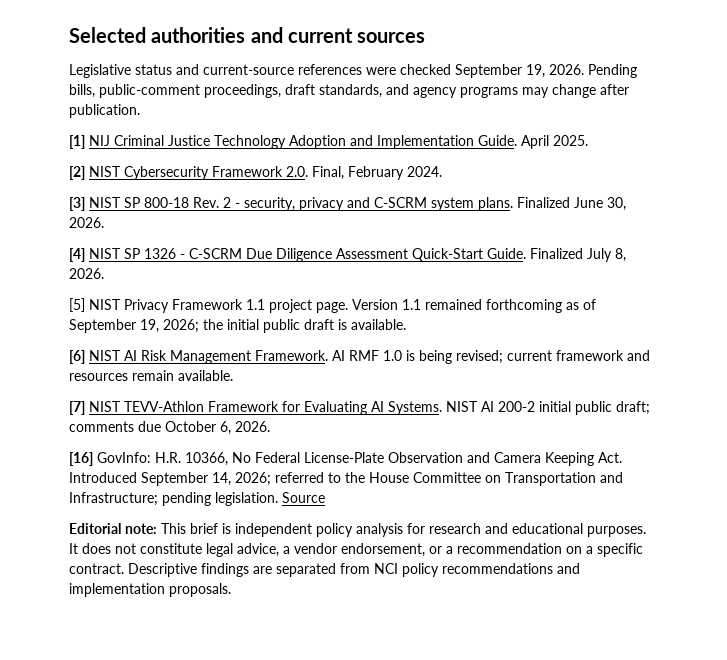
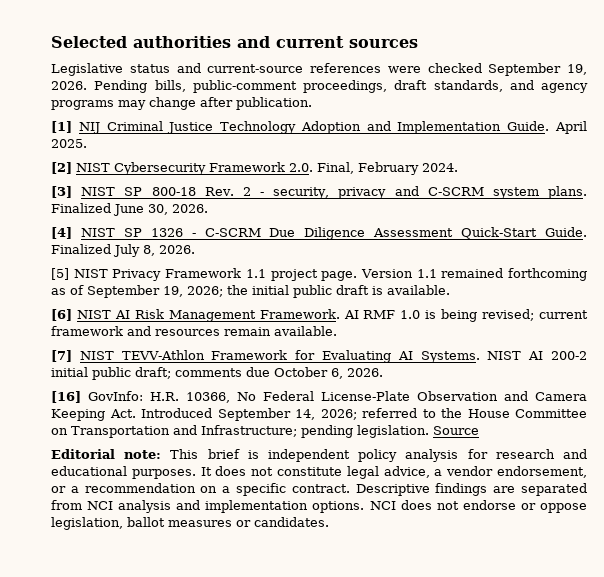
- Descriptive findings are separated from NCI policy recommendations and implementation proposals.
+ Descriptive findings are separated from NCI analysis and implementation options. NCI does not endorse or oppose legislation, ballot measures or candidates.

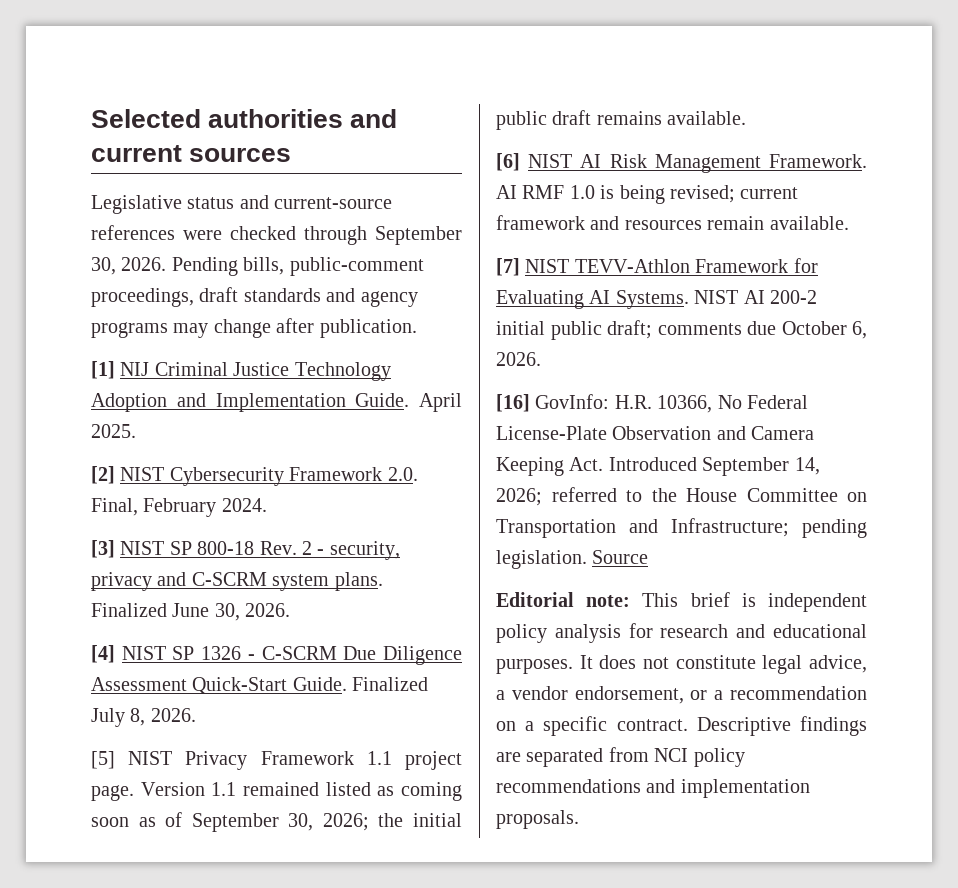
- Legislative status and current-source references were checked September 19, 2026.
+ Legislative status and current-source references were checked through September 30, 2026.
- Pending bills, public-comment proceedings, draft standards, and agency programs may change after publication.
+ Pending bills, public-comment proceedings, draft standards and agency programs may change after publication.
- Version 1.1 remained forthcoming as of September 19, 2026; the initial public draft is available.
+ Version 1.1 remained listed as coming soon as of September 30, 2026; the initial public draft remains available.
- Descriptive findings are separated from NCI analysis and implementation options. NCI does not endorse or oppose legislation, ballot measures or candidates.
+ Descriptive findings are separated from NCI policy recommendations and implementation proposals.

